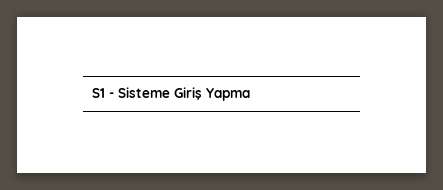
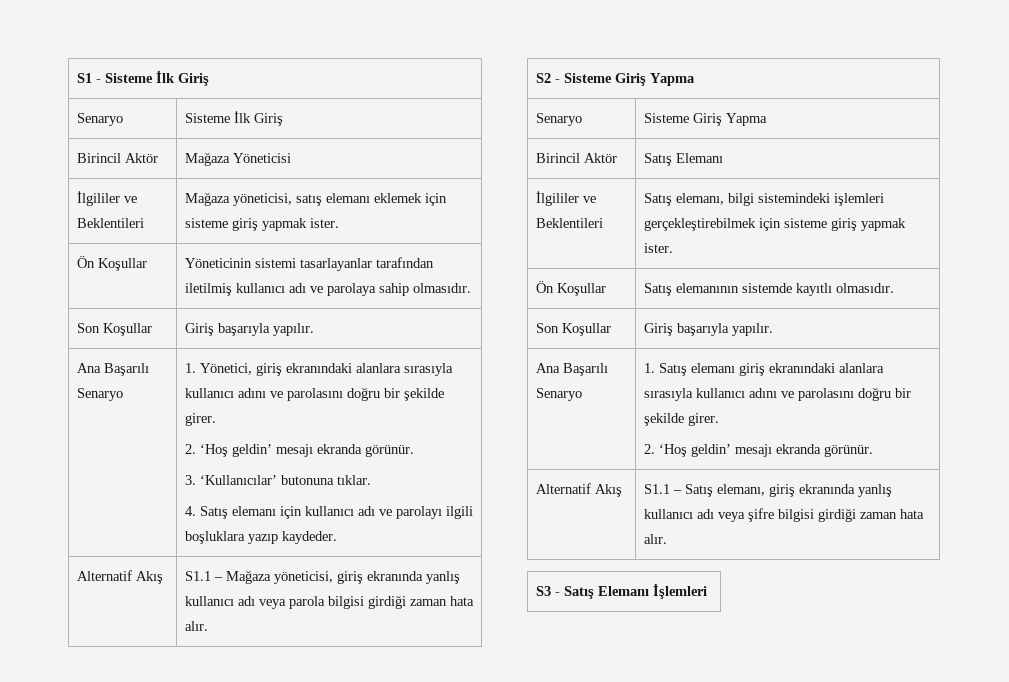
- S1 - Sisteme Giriş Yapma
+ S1 - Sisteme İlk Giriş
+ Senaryo | Sisteme İlk Giriş
+ Birincil Aktör | Mağaza Yöneticisi
+ İlgililer ve Beklentileri | Mağaza yöneticisi, satış elemanı eklemek için sisteme giriş yapmak ister.
+ Ön Koşullar | Yöneticinin sistemi tasarlayanlar tarafından iletilmiş kullanıcı adı ve parolaya sahip olmasıdır.
+ Son Koşullar | Giriş başarıyla yapılır.
+ Ana Başarılı Senaryo | 1. Yönetici, giriş ekranındaki alanlara sırasıyla kullanıcı adını ve parolasını doğru bir şekilde girer.
+ 2. ‘Hoş geldin’ mesajı ekranda görünür.
+ 3. ‘Kullanıcılar’ butonuna tıklar.
+ 4. Satış elemanı için kullanıcı adı ve parolayı ilgili boşluklara yazıp kaydeder.
+ Alternatif Akış | S1.1 – Mağaza yöneticisi, giriş ekranında yanlış kullanıcı adı veya parola bilgisi girdiği zaman hata alır.
+ S2 - Sisteme Giriş Yapma
+ Senaryo | Sisteme Giriş Yapma
+ Birincil Aktör | Satış Elemanı
+ İlgililer ve Beklentileri | Satış elemanı, bilgi sistemindeki işlemleri gerçekleştirebilmek için sisteme giriş yapmak ister.
+ Ön Koşullar | Satış elemanının sistemde kayıtlı olmasıdır.
+ Son Koşullar | Giriş başarıyla yapılır.
+ Ana Başarılı Senaryo | 1. Satış elemanı giriş ekranındaki alanlara sırasıyla kullanıcı adını ve parolasını doğru bir şekilde girer.
+ 2. ‘Hoş geldin’ mesajı ekranda görünür.
+ Alternatif Akış | S1.1 – Satış elemanı, giriş ekranında yanlış kullanıcı adı veya şifre bilgisi girdiği zaman hata alır.
+ S3 - Satış Elemanı İşlemleri

